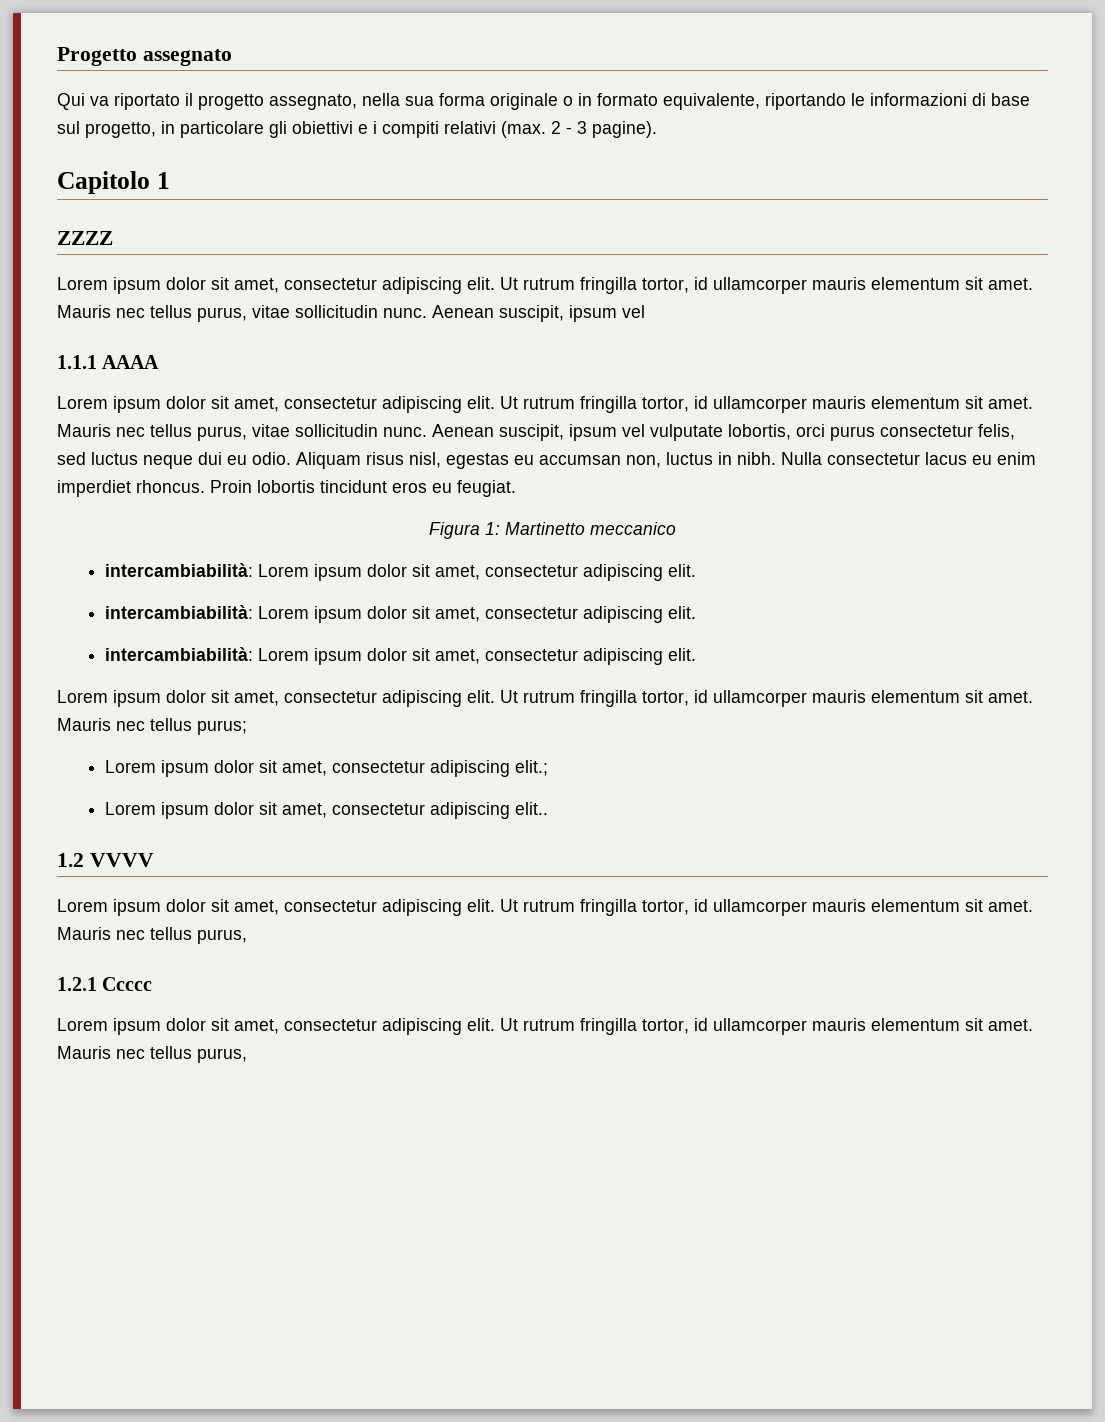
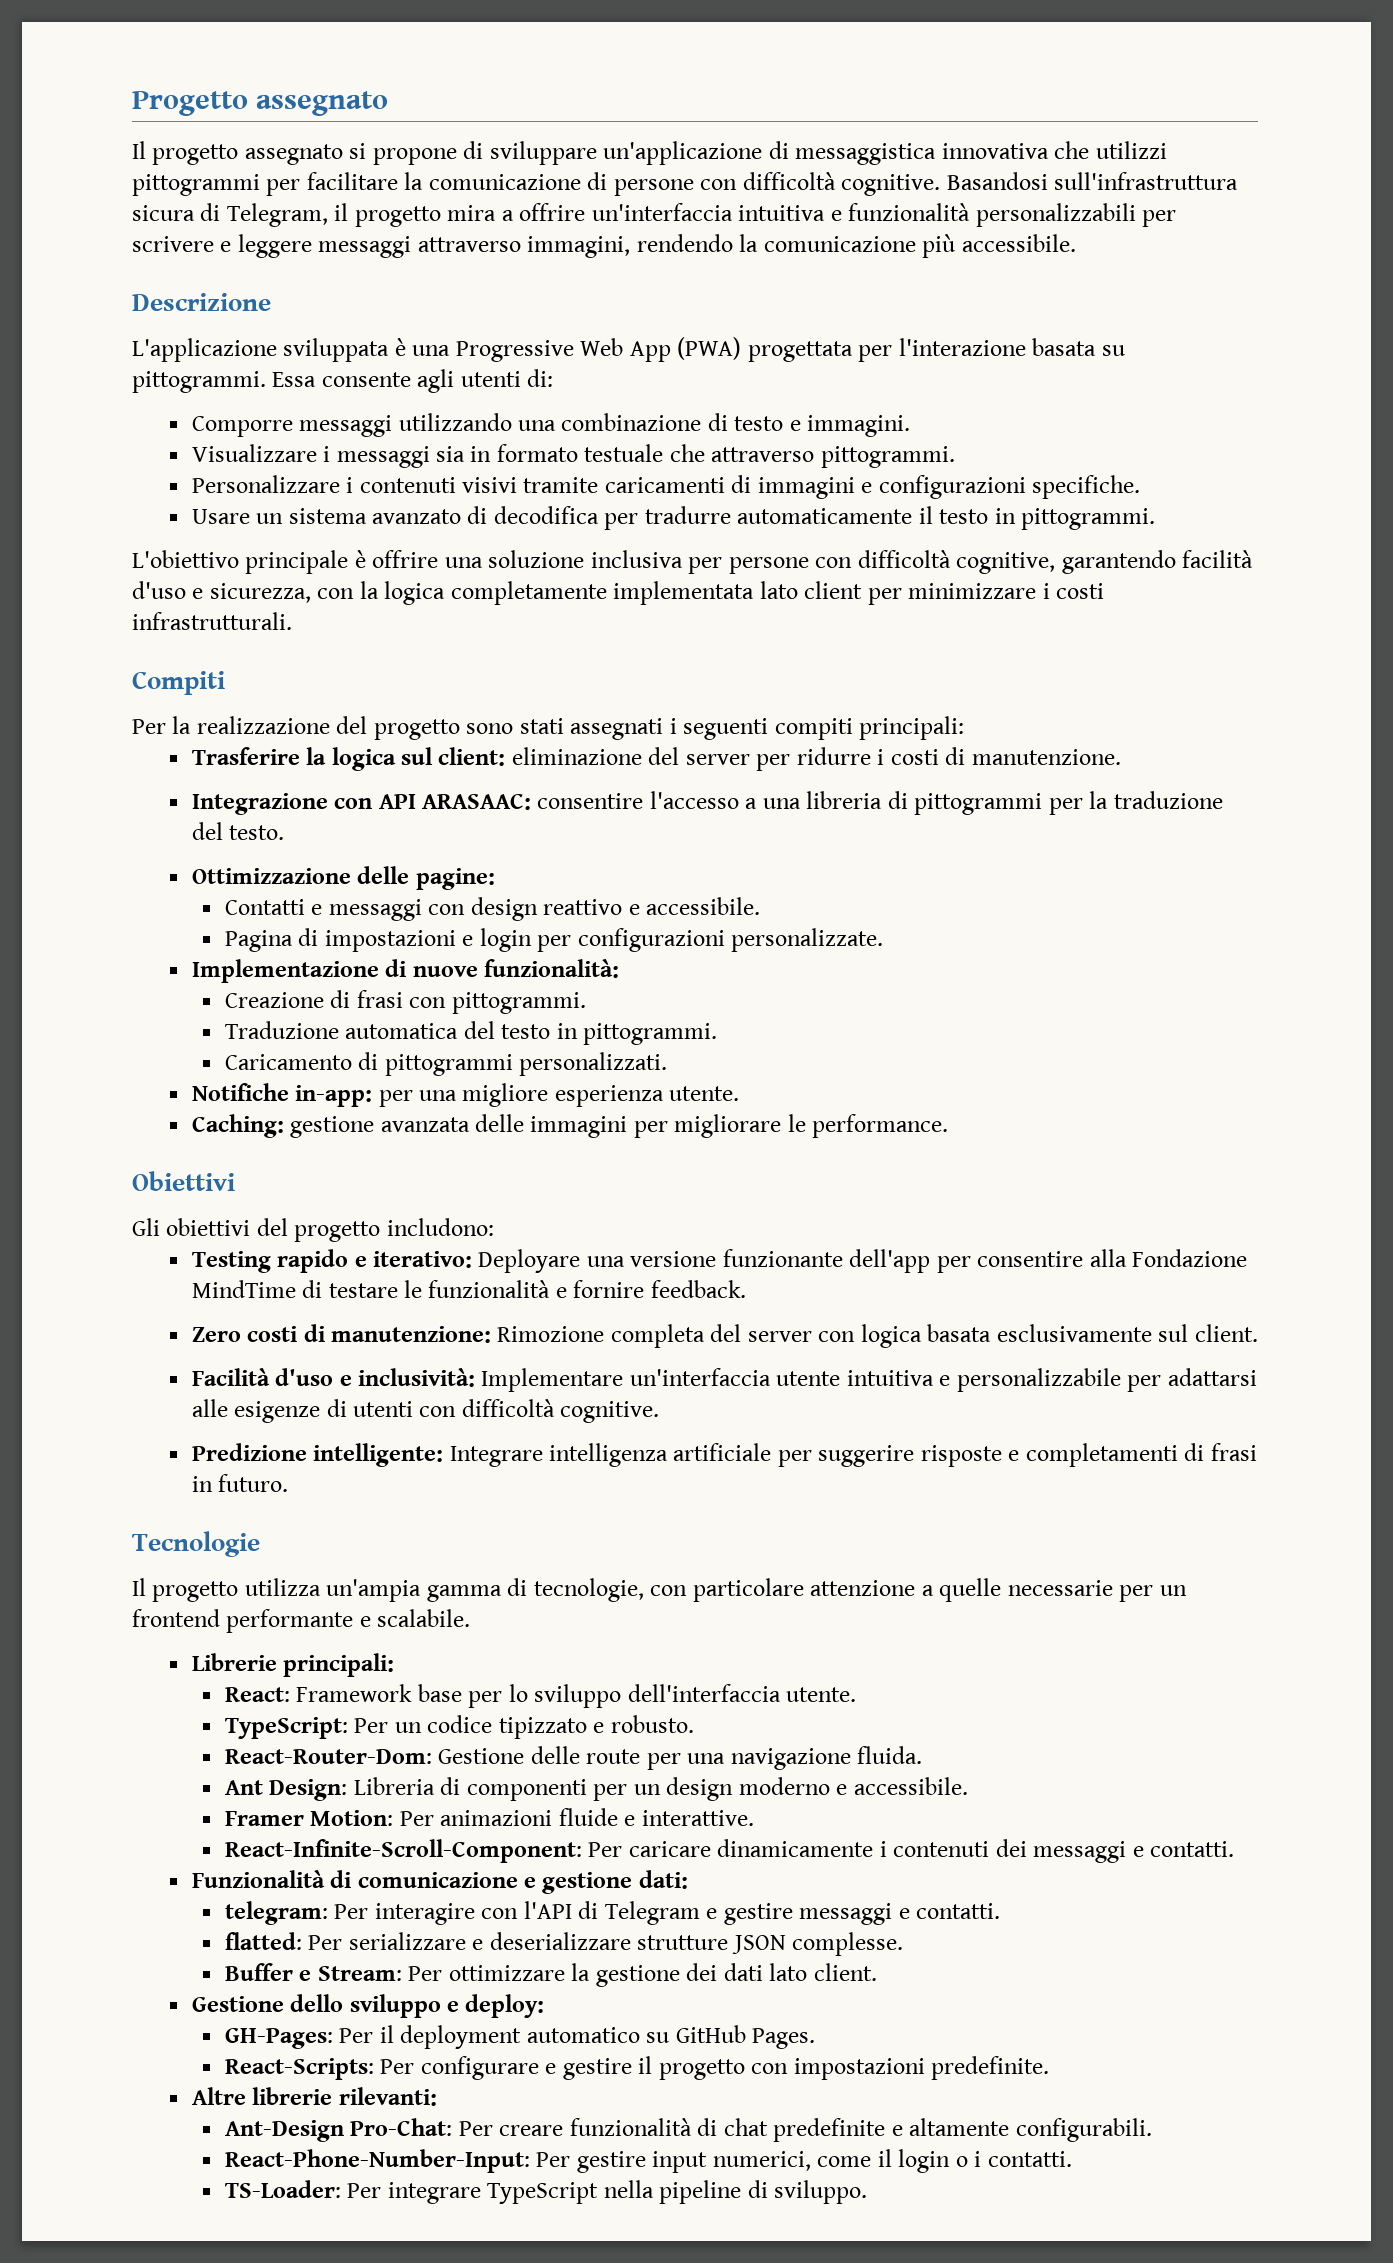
- Qui va riportato il progetto assegnato, nella sua forma originale o in formato equivalente, riportando le informazioni di base sul progetto, in particolare gli obiettivi e i compiti relativi (max. 2 - 3 pagine).
- Capitolo 1
- ZZZZ
- Lorem ipsum dolor sit amet, consectetur adipiscing elit. Ut rutrum fringilla tortor, id ullamcorper mauris elementum sit amet. Mauris nec tellus purus, vitae sollicitudin nunc. Aenean suscipit, ipsum vel
- 1.1.1 AAAA
- Lorem ipsum dolor sit amet, consectetur adipiscing elit. Ut rutrum fringilla tortor, id ullamcorper mauris elementum sit amet. Mauris nec tellus purus, vitae sollicitudin nunc. Aenean suscipit, ipsum vel vulputate lobortis, orci purus consectetur felis, sed luctus neque dui eu odio. Aliquam risus nisl, egestas eu accumsan non, luctus in nibh. Nulla consectetur lacus eu enim imperdiet rhoncus. Proin lobortis tincidunt eros eu feugiat.
- Figura 1: Martinetto meccanico
- intercambiabilità: Lorem ipsum dolor sit amet, consectetur adipiscing elit.
- intercambiabilità: Lorem ipsum dolor sit amet, consectetur adipiscing elit.
- intercambiabilità: Lorem ipsum dolor sit amet, consectetur adipiscing elit.
- Lorem ipsum dolor sit amet, consectetur adipiscing elit. Ut rutrum fringilla tortor, id ullamcorper mauris elementum sit amet. Mauris nec tellus purus;
- Lorem ipsum dolor sit amet, consectetur adipiscing elit.;
- Lorem ipsum dolor sit amet, consectetur adipiscing elit..
- 1.2 VVVV
- Lorem ipsum dolor sit amet, consectetur adipiscing elit. Ut rutrum fringilla tortor, id ullamcorper mauris elementum sit amet. Mauris nec tellus purus,
- 1.2.1 Ccccc
- Lorem ipsum dolor sit amet, consectetur adipiscing elit. Ut rutrum fringilla tortor, id ullamcorper mauris elementum sit amet. Mauris nec tellus purus,
+ Il progetto assegnato si propone di sviluppare un'applicazione di messaggistica innovativa che utilizzi pittogrammi per facilitare la comunicazione di persone con difficoltà cognitive. Basandosi sull'infrastruttura sicura di Telegram, il progetto mira a offrire un'interfaccia intuitiva e funzionalità personalizzabili per scrivere e leggere messaggi attraverso immagini, rendendo la comunicazione più accessibile.
+ Descrizione
+ L'applicazione sviluppata è una Progressive Web App (PWA) progettata per l'interazione basata su pittogrammi. Essa consente agli utenti di:
+ Comporre messaggi utilizzando una combinazione di testo e immagini.
+ Visualizzare i messaggi sia in formato testuale che attraverso pittogrammi.
+ Personalizzare i contenuti visivi tramite caricamenti di immagini e configurazioni specifiche.
+ Usare un sistema avanzato di decodifica per tradurre automaticamente il testo in pittogrammi.
+ L'obiettivo principale è offrire una soluzione inclusiva per persone con difficoltà cognitive, garantendo facilità d'uso e sicurezza, con la logica completamente implementata lato client per minimizzare i costi infrastrutturali.
+ Compiti
+ Per la realizzazione del progetto sono stati assegnati i seguenti compiti principali:
+ Trasferire la logica sul client: eliminazione del server per ridurre i costi di manutenzione.
+ Integrazione con API ARASAAC: consentire l'accesso a una libreria di pittogrammi per la traduzione del testo.
+ Ottimizzazione delle pagine:
+ Contatti e messaggi con design reattivo e accessibile.
+ Pagina di impostazioni e login per configurazioni personalizzate.
+ Implementazione di nuove funzionalità:
+ Creazione di frasi con pittogrammi.
+ Traduzione automatica del testo in pittogrammi.
+ Caricamento di pittogrammi personalizzati.
+ Notifiche in-app: per una migliore esperienza utente.
+ Caching: gestione avanzata delle immagini per migliorare le performance.
+ Obiettivi
+ Gli obiettivi del progetto includono:
+ Testing rapido e iterativo: Deployare una versione funzionante dell'app per consentire alla Fondazione MindTime di testare le funzionalità e fornire feedback.
+ Zero costi di manutenzione: Rimozione completa del server con logica basata esclusivamente sul client.
+ Facilità d'uso e inclusività: Implementare un'interfaccia utente intuitiva e personalizzabile per adattarsi alle esigenze di utenti con difficoltà cognitive.
+ Predizione intelligente: Integrare intelligenza artificiale per suggerire risposte e completamenti di frasi in futuro.
+ Tecnologie
+ Il progetto utilizza un'ampia gamma di tecnologie, con particolare attenzione a quelle necessarie per un frontend performante e scalabile.
+ Librerie principali:
+ React: Framework base per lo sviluppo dell'interfaccia utente.
+ TypeScript: Per un codice tipizzato e robusto.
+ React-Router-Dom: Gestione delle route per una navigazione fluida.
+ Ant Design: Libreria di componenti per un design moderno e accessibile.
+ Framer Motion: Per animazioni fluide e interattive.
+ React-Infinite-Scroll-Component: Per caricare dinamicamente i contenuti dei messaggi e contatti.
+ Funzionalità di comunicazione e gestione dati:
+ telegram: Per interagire con l'API di Telegram e gestire messaggi e contatti.
+ flatted: Per serializzare e deserializzare strutture JSON complesse.
+ Buffer e Stream: Per ottimizzare la gestione dei dati lato client.
+ Gestione dello sviluppo e deploy:
+ GH-Pages: Per il deployment automatico su GitHub Pages.
+ React-Scripts: Per configurare e gestire il progetto con impostazioni predefinite.
+ Altre librerie rilevanti:
+ Ant-Design Pro-Chat: Per creare funzionalità di chat predefinite e altamente configurabili.
+ React-Phone-Number-Input: Per gestire input numerici, come il login o i contatti.
+ TS-Loader: Per integrare TypeScript nella pipeline di sviluppo.

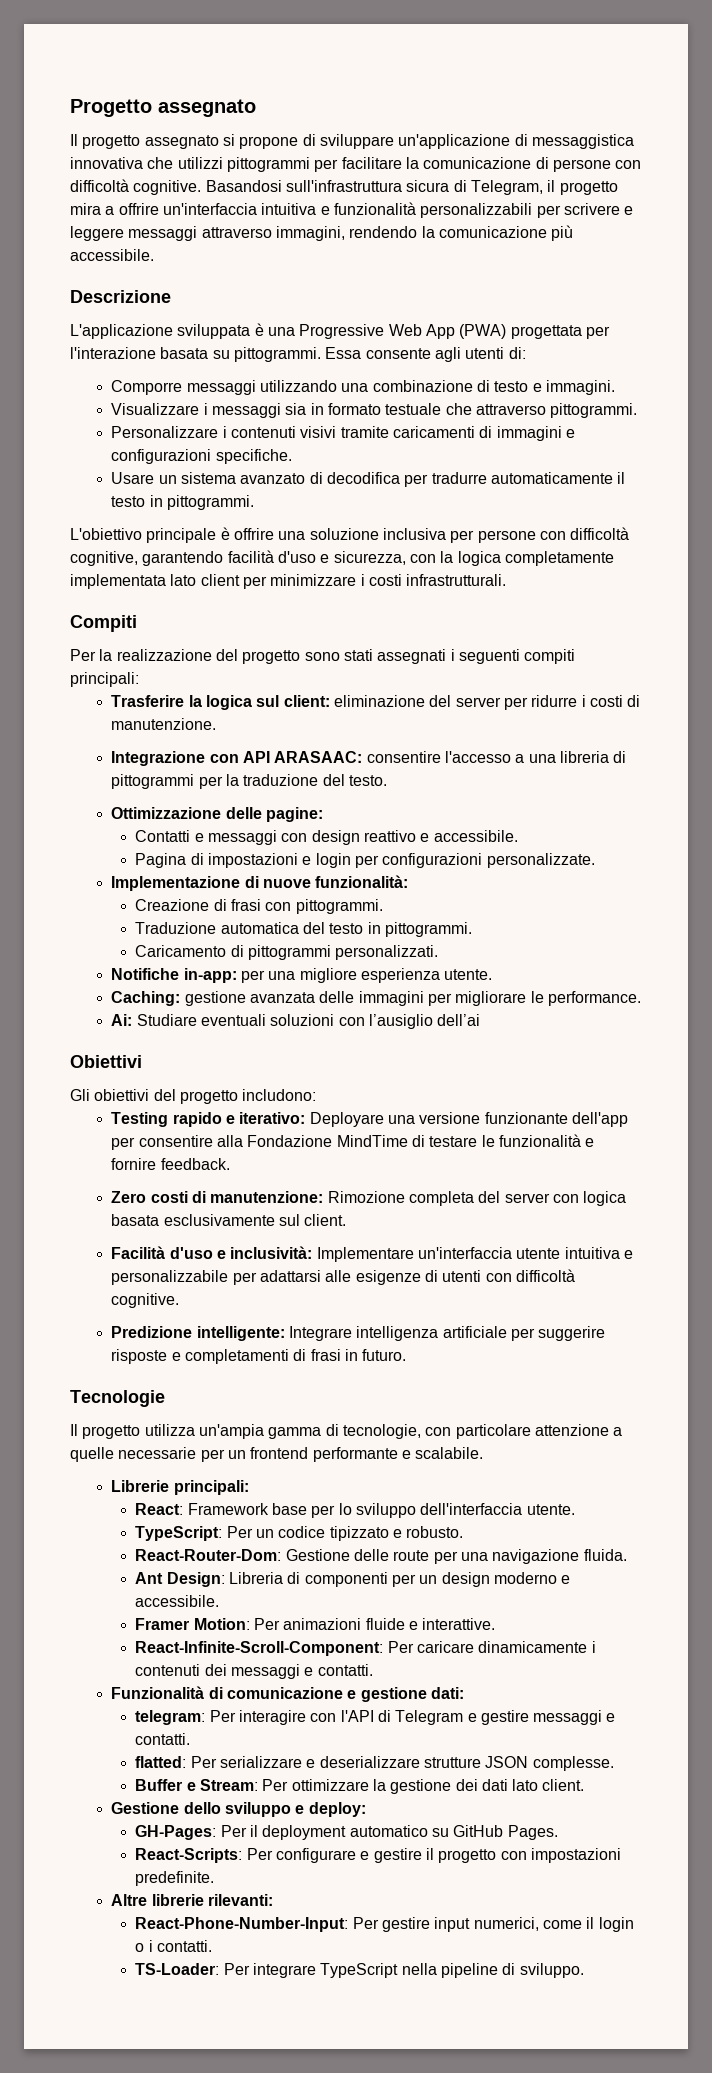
+ Ai: Studiare eventuali soluzioni con l’ausiglio dell’ai
- Ant-Design Pro-Chat: Per creare funzionalità di chat predefinite e altamente configurabili.

